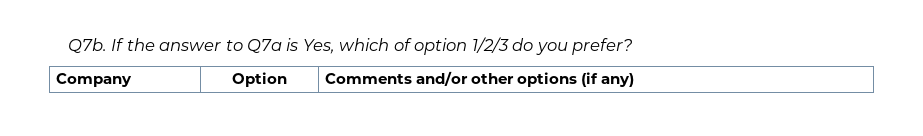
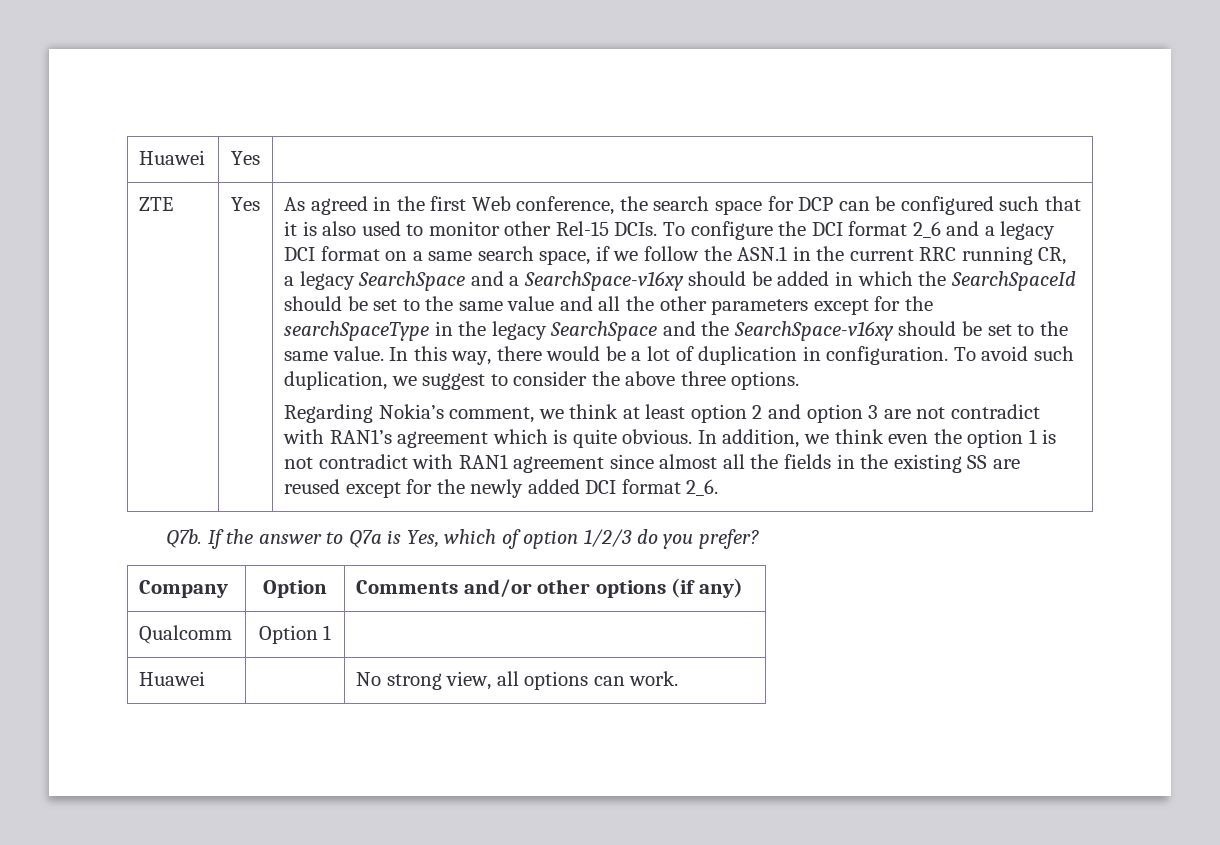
+ Huawei | Yes |
+ ZTE | Yes | As agreed in the first Web conference, the search space for DCP can be configured such that it is also used to monitor other Rel-15 DCIs. To configure the DCI format 2_6 and a legacy DCI format on a same search space, if we follow the ASN.1 in the current RRC running CR, a legacy SearchSpace and a SearchSpace-v16xy should be added in which the SearchSpaceId should be set to the same value and all the other parameters except for the searchSpaceType in the legacy SearchSpace and the SearchSpace-v16xy should be set to the same value. In this way, there would be a lot of duplication in configuration. To avoid such duplication, we suggest to consider the above three options.
+ Regarding Nokia’s comment, we think at least option 2 and option 3 are not contradict with RAN1’s agreement which is quite obvious. In addition, we think even the option 1 is not contradict with RAN1 agreement since almost all the fields in the existing SS are reused except for the newly added DCI format 2_6.
+ Qualcomm | Option 1 |
+ Huawei | | No strong view, all options can work.

